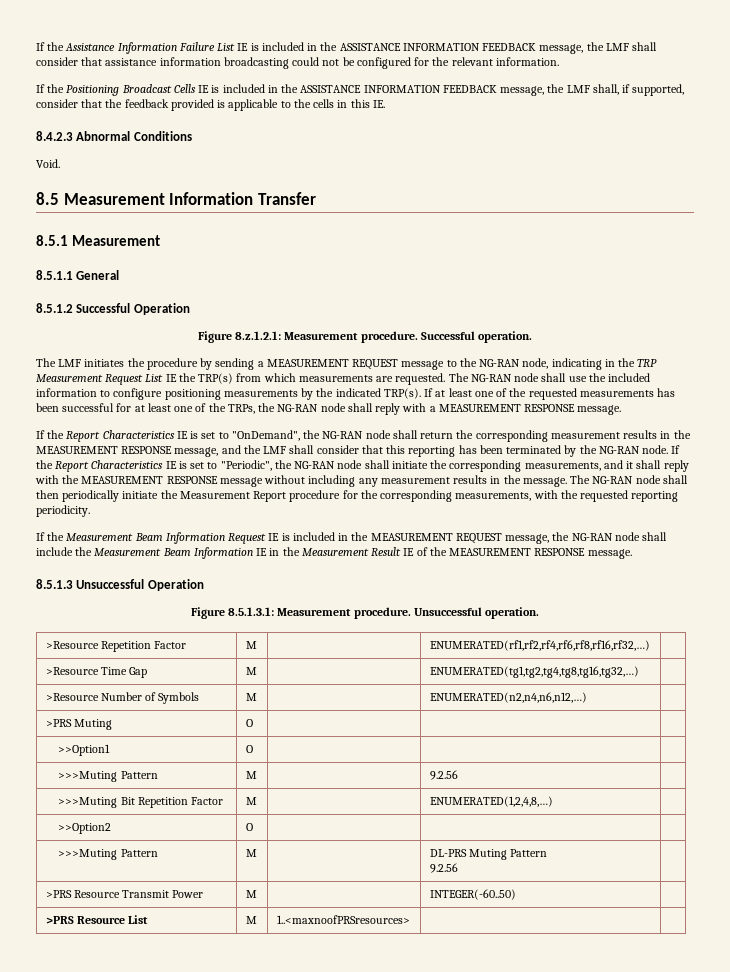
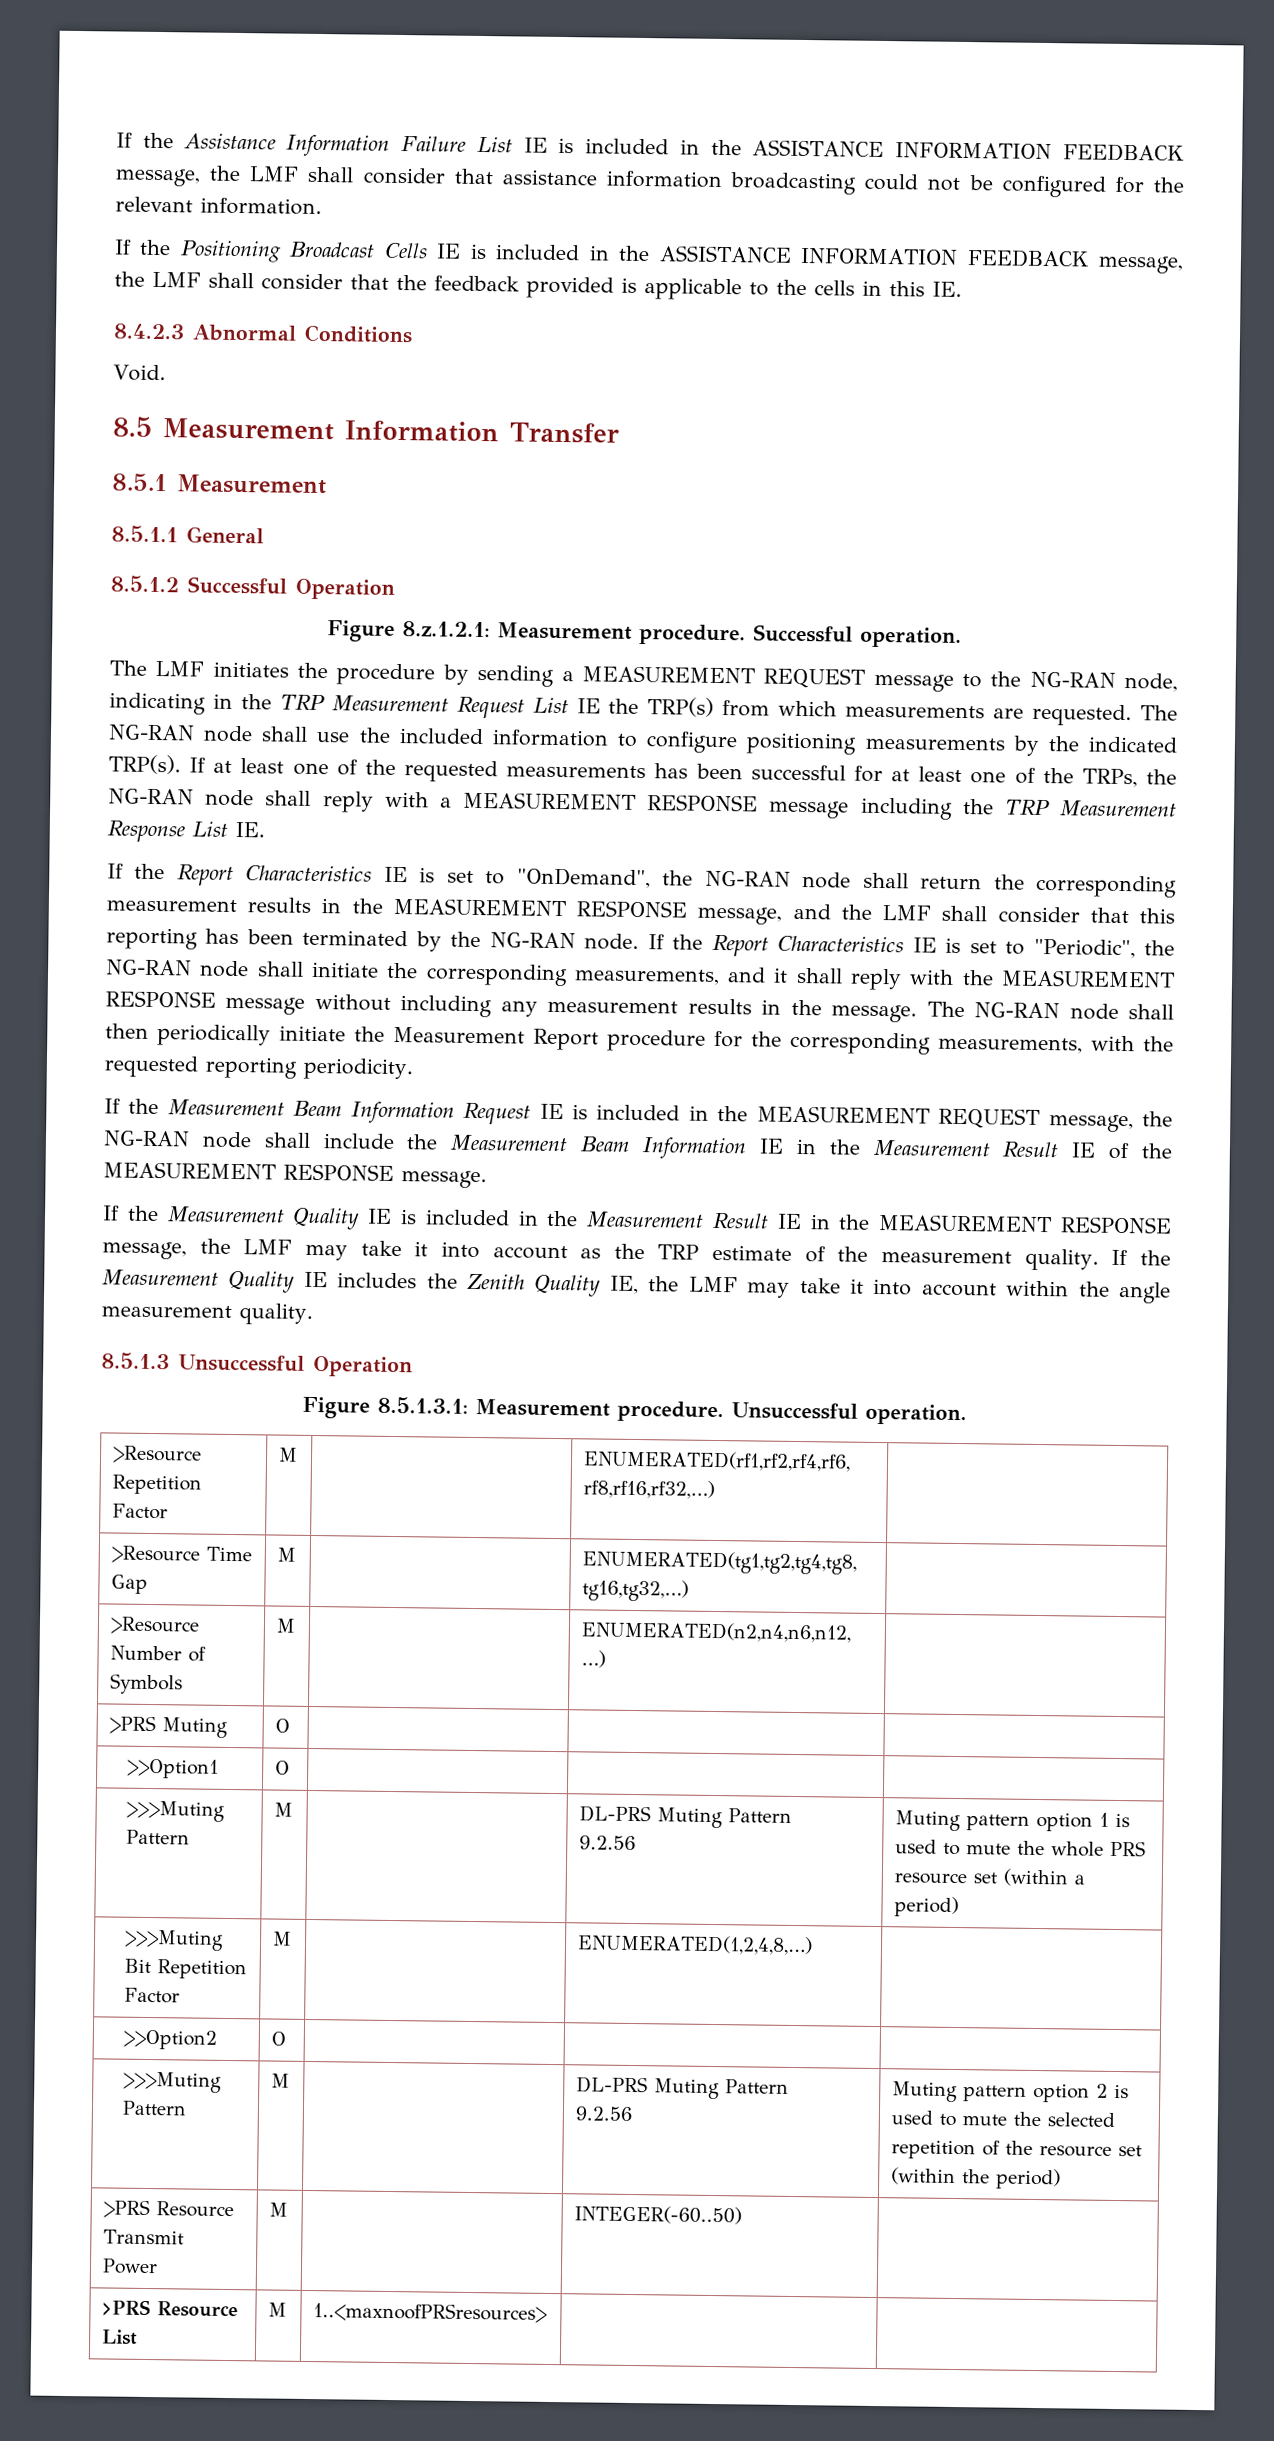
- If the Positioning Broadcast Cells IE is included in the ASSISTANCE INFORMATION FEEDBACK message, the LMF shall, if supported, consider that the feedback provided is applicable to the cells in this IE.
+ If the Positioning Broadcast Cells IE is included in the ASSISTANCE INFORMATION FEEDBACK message, the LMF shall consider that the feedback provided is applicable to the cells in this IE.
- If at least one of the requested measurements has been successful for at least one of the TRPs, the NG-RAN node shall reply with a MEASUREMENT RESPONSE message.
+ If at least one of the requested measurements has been successful for at least one of the TRPs, the NG-RAN node shall reply with a MEASUREMENT RESPONSE message including the TRP Measurement Response List IE.
+ If the Measurement Quality IE is included in the Measurement Result IE in the MEASUREMENT RESPONSE message, the LMF may take it into account as the TRP estimate of the measurement quality. If the Measurement Quality IE includes the Zenith Quality IE, the LMF may take it into account within the angle measurement quality.
  >>Option1 | O | | |
- >>>Muting Pattern | M | | 9.2.56 |
+ >>>Muting Pattern | M | | DL-PRS Muting Pattern
+ 9.2.56 | Muting pattern option 1 is used to mute the whole PRS resource set (within a period)
  >>Option2 | O | | |
  >>>Muting Pattern | M | | DL-PRS Muting Pattern
- 9.2.56 |
+ 9.2.56 | Muting pattern option 2 is used to mute the selected repetition of the resource set (within the period)

